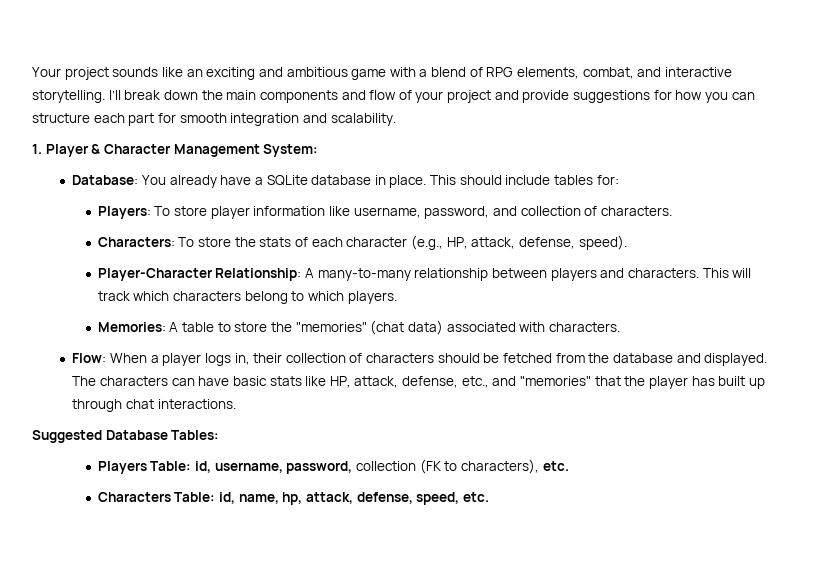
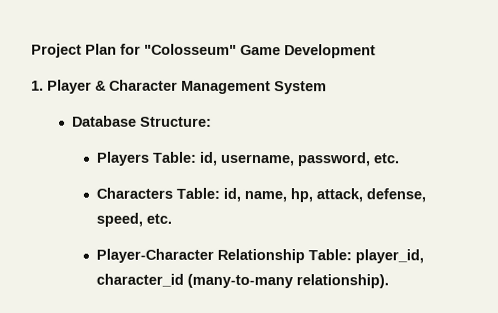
- Your project sounds like an exciting and ambitious game with a blend of RPG elements, combat, and interactive storytelling. I’ll break down the main components and flow of your project and provide suggestions for how you can structure each part for smooth integration and scalability.
+ Project Plan for "Colosseum" Game Development
- 1. Player & Character Management System:
- Database: You already have a SQLite database in place. This should include tables for:
- Players: To store player information like username, password, and collection of characters.
- Characters: To store the stats of each character (e.g., HP, attack, defense, speed).
- Player-Character Relationship: A many-to-many relationship between players and characters. This will track which characters belong to which players.
- Memories: A table to store the "memories" (chat data) associated with characters.
- Flow: When a player logs in, their collection of characters should be fetched from the database and displayed. The characters can have basic stats like HP, attack, defense, etc., and "memories" that the player has built up through chat interactions.
- Suggested Database Tables:
+ 1. Player & Character Management System
+ Database Structure:
- Players Table: id, username, password, collection (FK to characters), etc.
+ Players Table: id, username, password, etc.
+ Player-Character Relationship Table: player_id, character_id (many-to-many relationship).

